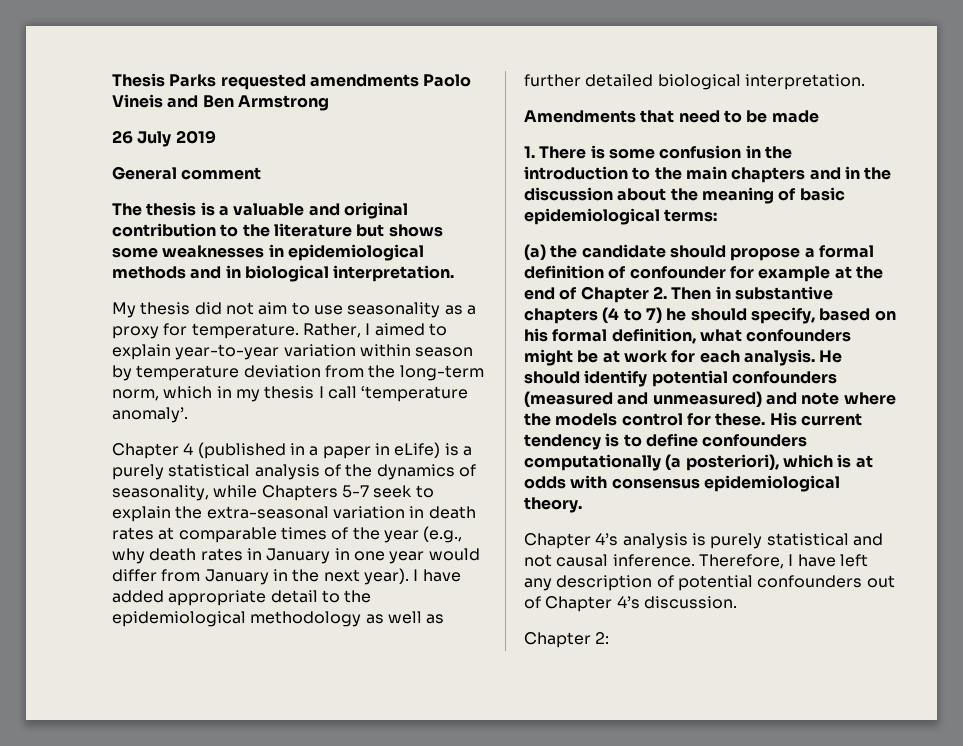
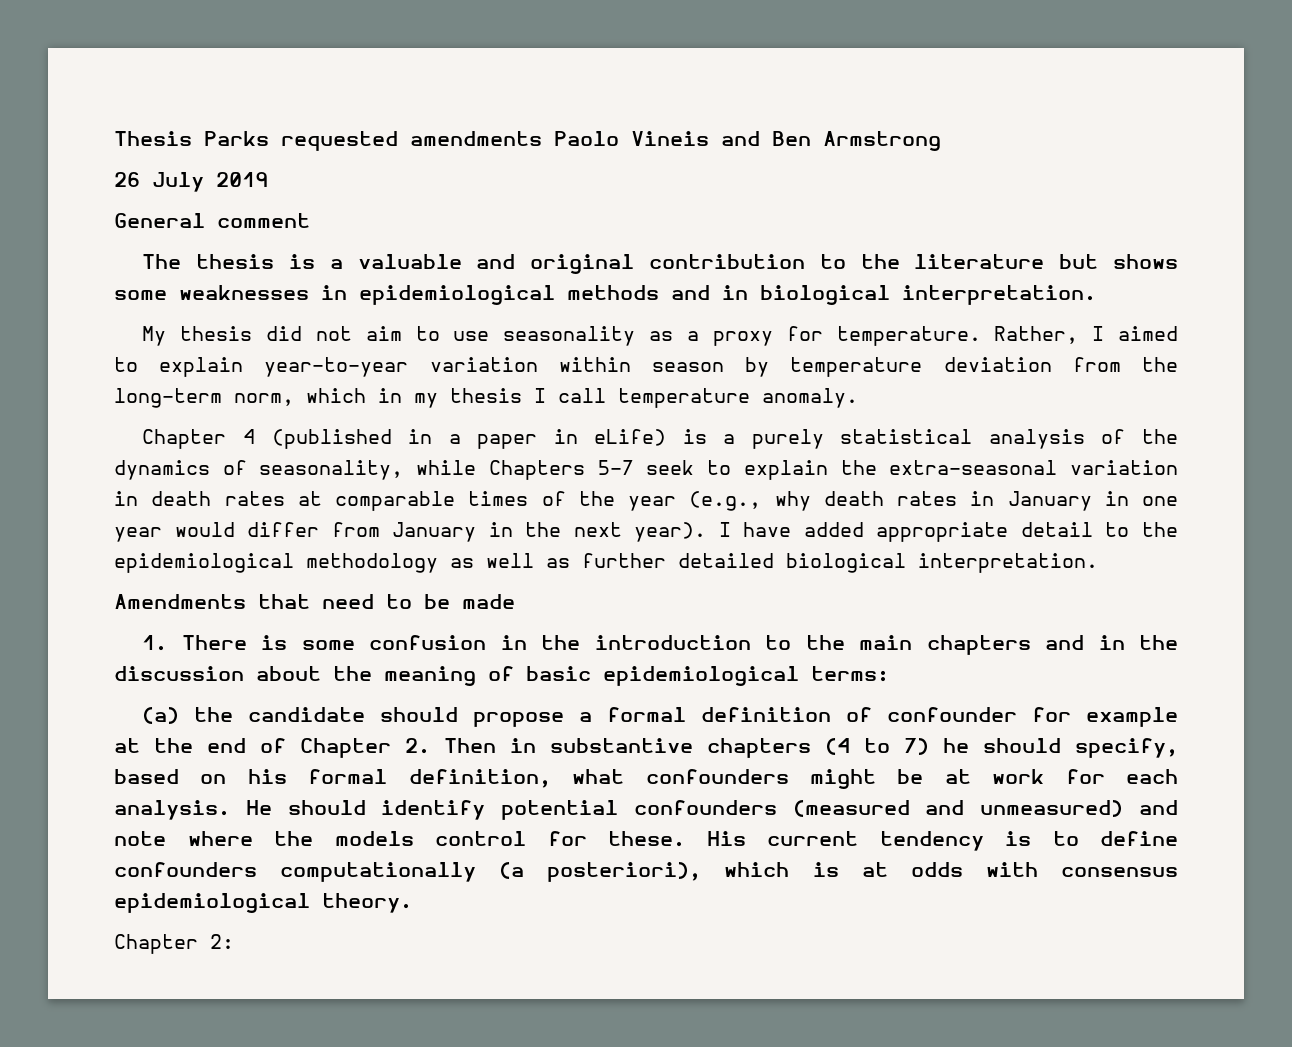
- Rather, I aimed to explain year-to-year variation within season by temperature deviation from the long-term norm, which in my thesis I call ‘temperature anomaly’.
+ Rather, I aimed to explain year-to-year variation within season by temperature deviation from the long-term norm, which in my thesis I call temperature anomaly.
- Chapter 4’s analysis is purely statistical and not causal inference. Therefore, I have left any description of potential confounders out of Chapter 4’s discussion.

